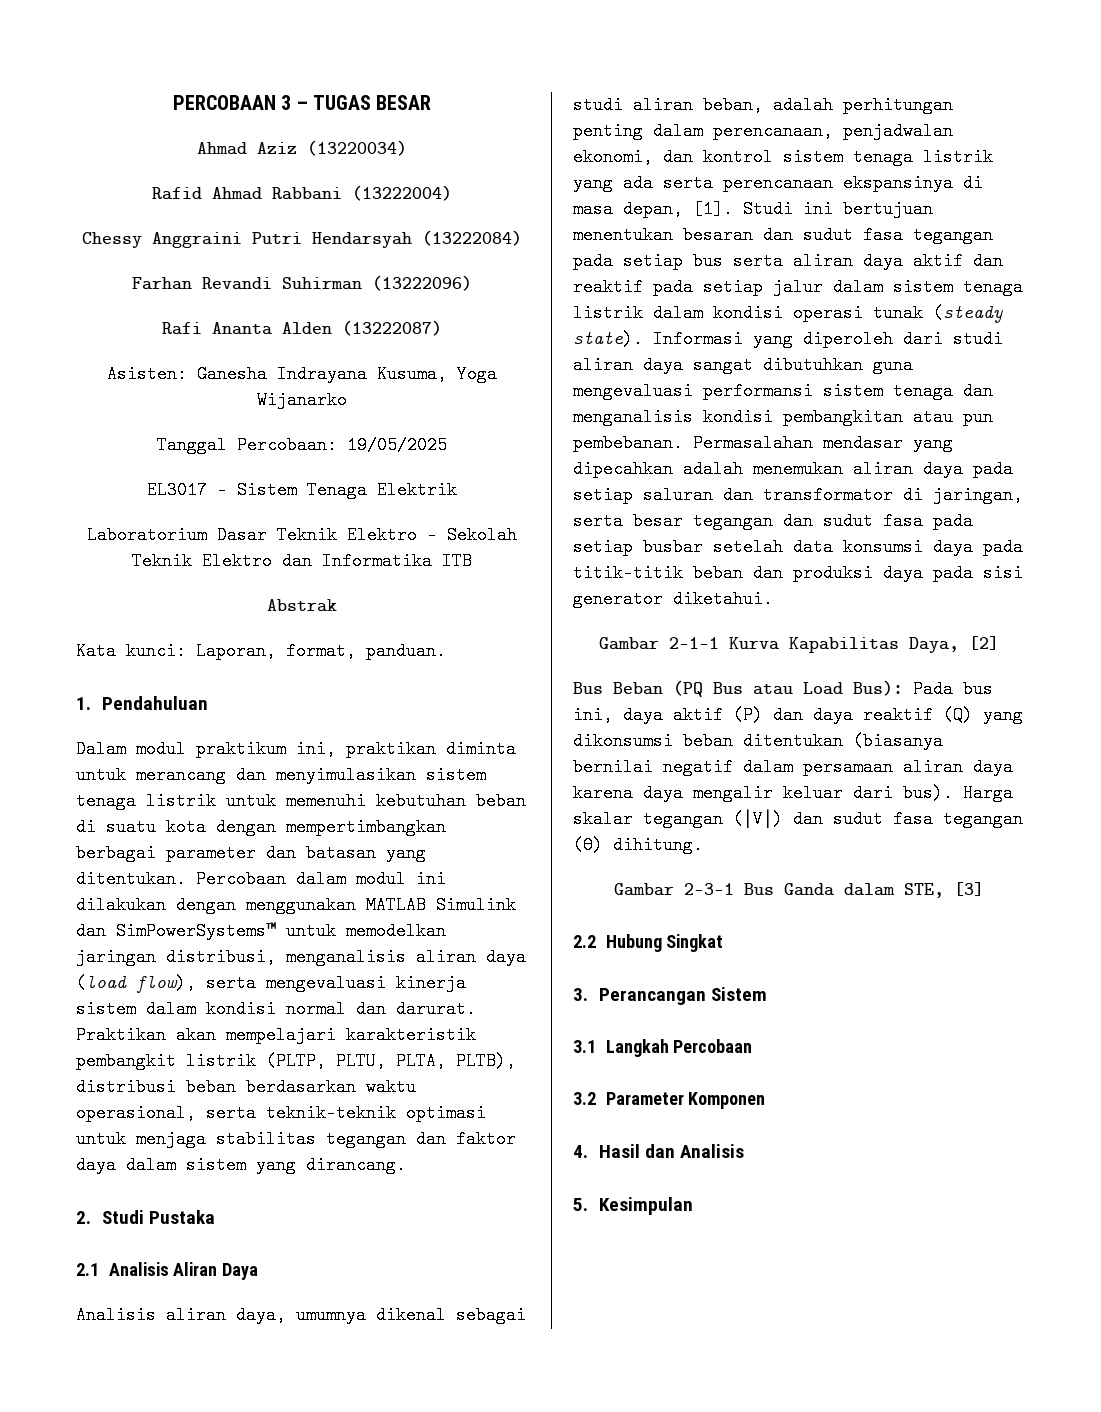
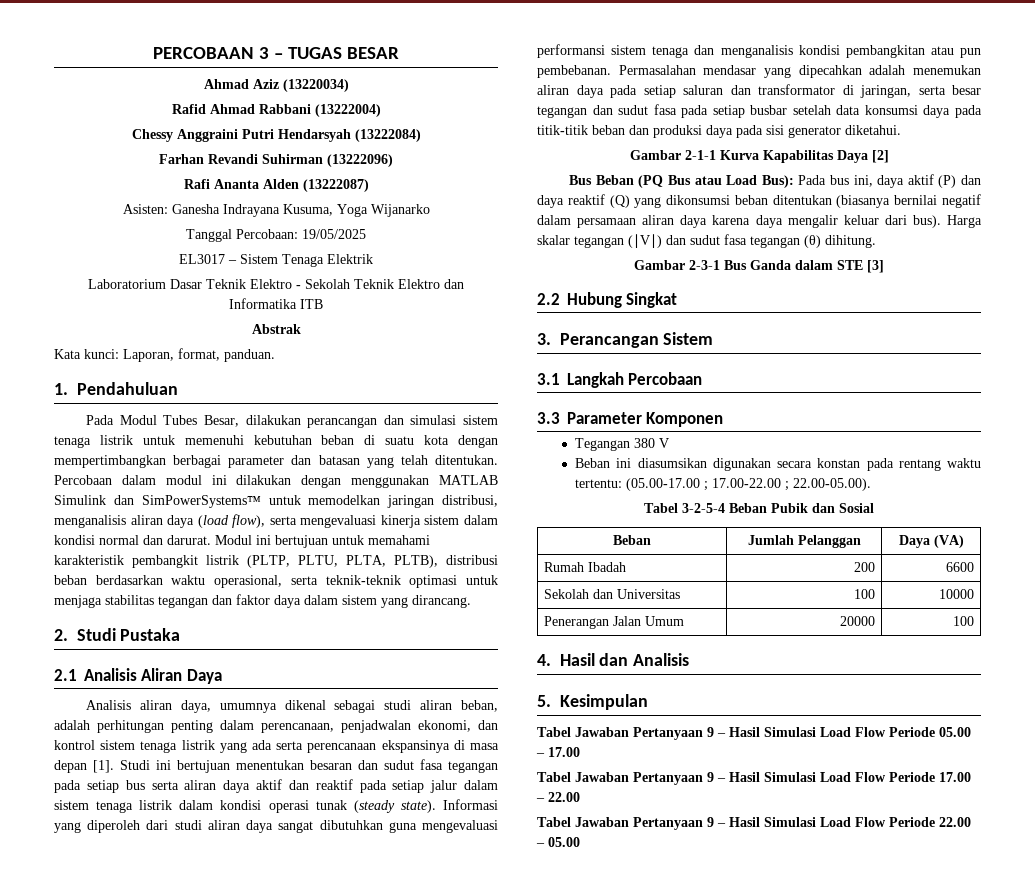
- Dalam modul praktikum ini, praktikan diminta untuk merancang dan menyimulasikan sistem tenaga listrik untuk memenuhi kebutuhan beban di suatu kota dengan mempertimbangkan berbagai parameter dan batasan yang ditentukan.
+ Pada Modul Tubes Besar, dilakukan perancangan dan simulasi sistem tenaga listrik untuk memenuhi kebutuhan beban di suatu kota dengan mempertimbangkan berbagai parameter dan batasan yang telah ditentukan.
- Praktikan akan mempelajari karakteristik pembangkit listrik (PLTP, PLTU, PLTA, PLTB), distribusi beban berdasarkan waktu operasional, serta teknik-teknik optimasi untuk menjaga stabilitas tegangan dan faktor daya dalam sistem yang dirancang.
+ Modul ini bertujuan untuk memahami karakteristik pembangkit listrik (PLTP, PLTU, PLTA, PLTB), distribusi beban berdasarkan waktu operasional, serta teknik-teknik optimasi untuk menjaga stabilitas tegangan dan faktor daya dalam sistem yang dirancang.
- Analisis aliran daya, umumnya dikenal sebagai studi aliran beban, adalah perhitungan penting dalam perencanaan, penjadwalan ekonomi, dan kontrol sistem tenaga listrik yang ada serta perencanaan ekspansinya di masa depan, [1].
+ Analisis aliran daya, umumnya dikenal sebagai studi aliran beban, adalah perhitungan penting dalam perencanaan, penjadwalan ekonomi, dan kontrol sistem tenaga listrik yang ada serta perencanaan ekspansinya di masa depan [1].
- Gambar 2-1-1 Kurva Kapabilitas Daya, [2]
+ Gambar 2-1-1 Kurva Kapabilitas Daya [2]
- Gambar 2-3-1 Bus Ganda dalam STE, [3]
+ Gambar 2-3-1 Bus Ganda dalam STE [3]
- 3.2 Parameter Komponen
+ 3.3 Parameter Komponen
+ Tegangan 380 V
+ Beban ini diasumsikan digunakan secara konstan pada rentang waktu tertentu: (05.00-17.00 ; 17.00-22.00 ; 22.00-05.00).
+ Tabel 3-2-5-4 Beban Pubik dan Sosial
+ Beban | Jumlah Pelanggan | Daya (VA)
+ Rumah Ibadah | 200 | 6600
+ Sekolah dan Universitas | 100 | 10000
+ Penerangan Jalan Umum | 20000 | 100
+ Tabel Jawaban Pertanyaan 9 – Hasil Simulasi Load Flow Periode 05.00 – 17.00
+ Tabel Jawaban Pertanyaan 9 – Hasil Simulasi Load Flow Periode 17.00 – 22.00
+ Tabel Jawaban Pertanyaan 9 – Hasil Simulasi Load Flow Periode 22.00 – 05.00

